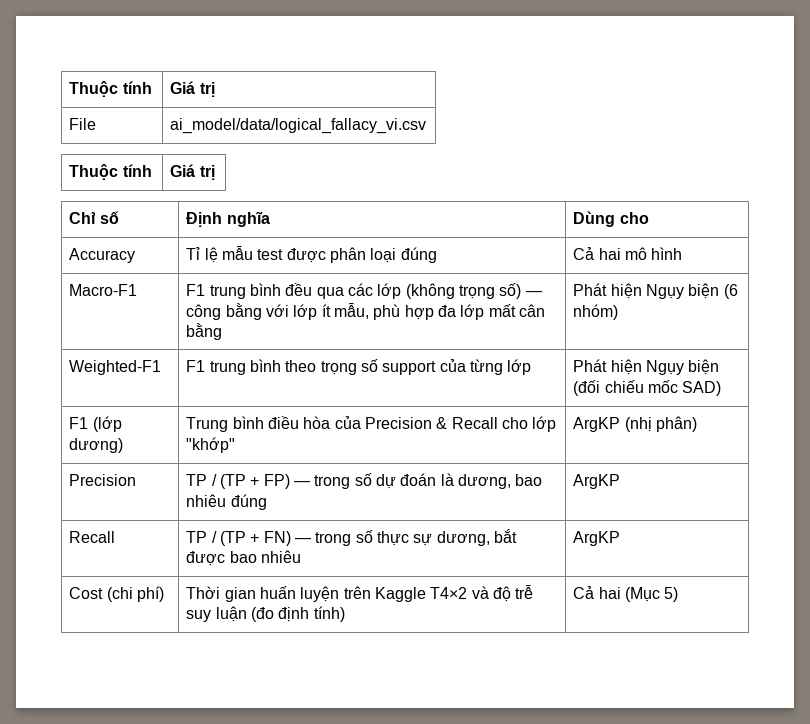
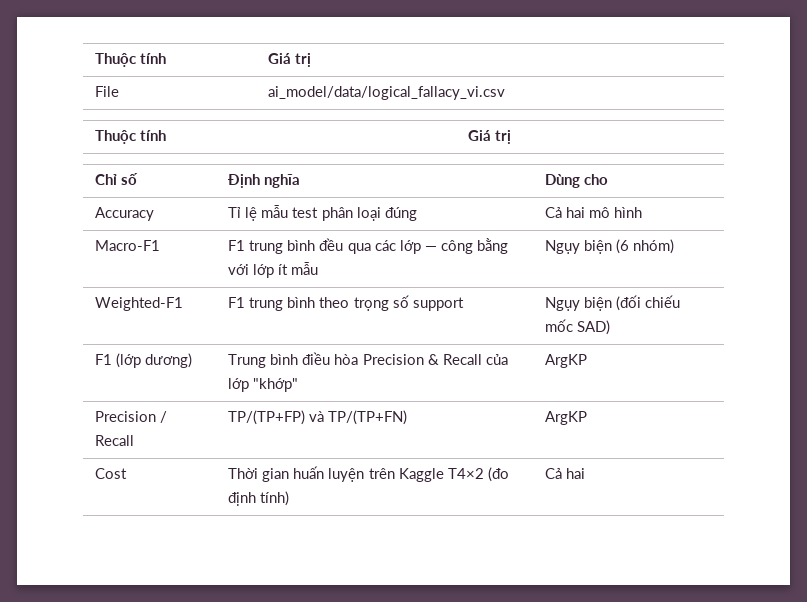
- Accuracy | Tỉ lệ mẫu test được phân loại đúng | Cả hai mô hình
+ Accuracy | Tỉ lệ mẫu test phân loại đúng | Cả hai mô hình
- Macro-F1 | F1 trung bình đều qua các lớp (không trọng số) — công bằng với lớp ít mẫu, phù hợp đa lớp mất cân bằng | Phát hiện Ngụy biện (6 nhóm)
+ Macro-F1 | F1 trung bình đều qua các lớp — công bằng với lớp ít mẫu | Ngụy biện (6 nhóm)
- Weighted-F1 | F1 trung bình theo trọng số support của từng lớp | Phát hiện Ngụy biện (đối chiếu mốc SAD)
+ Weighted-F1 | F1 trung bình theo trọng số support | Ngụy biện (đối chiếu mốc SAD)
- F1 (lớp dương) | Trung bình điều hòa của Precision & Recall cho lớp "khớp" | ArgKP (nhị phân)
- Precision | TP / (TP + FP) — trong số dự đoán là dương, bao nhiêu đúng | ArgKP
- Recall | TP / (TP + FN) — trong số thực sự dương, bắt được bao nhiêu | ArgKP
+ F1 (lớp dương) | Trung bình điều hòa Precision & Recall của lớp "khớp" | ArgKP
+ Precision / Recall | TP/(TP+FP) và TP/(TP+FN) | ArgKP
- Cost (chi phí) | Thời gian huấn luyện trên Kaggle T4×2 và độ trễ suy luận (đo định tính) | Cả hai (Mục 5)
+ Cost | Thời gian huấn luyện trên Kaggle T4×2 (đo định tính) | Cả hai

